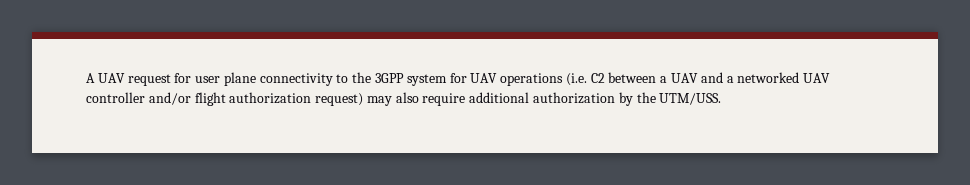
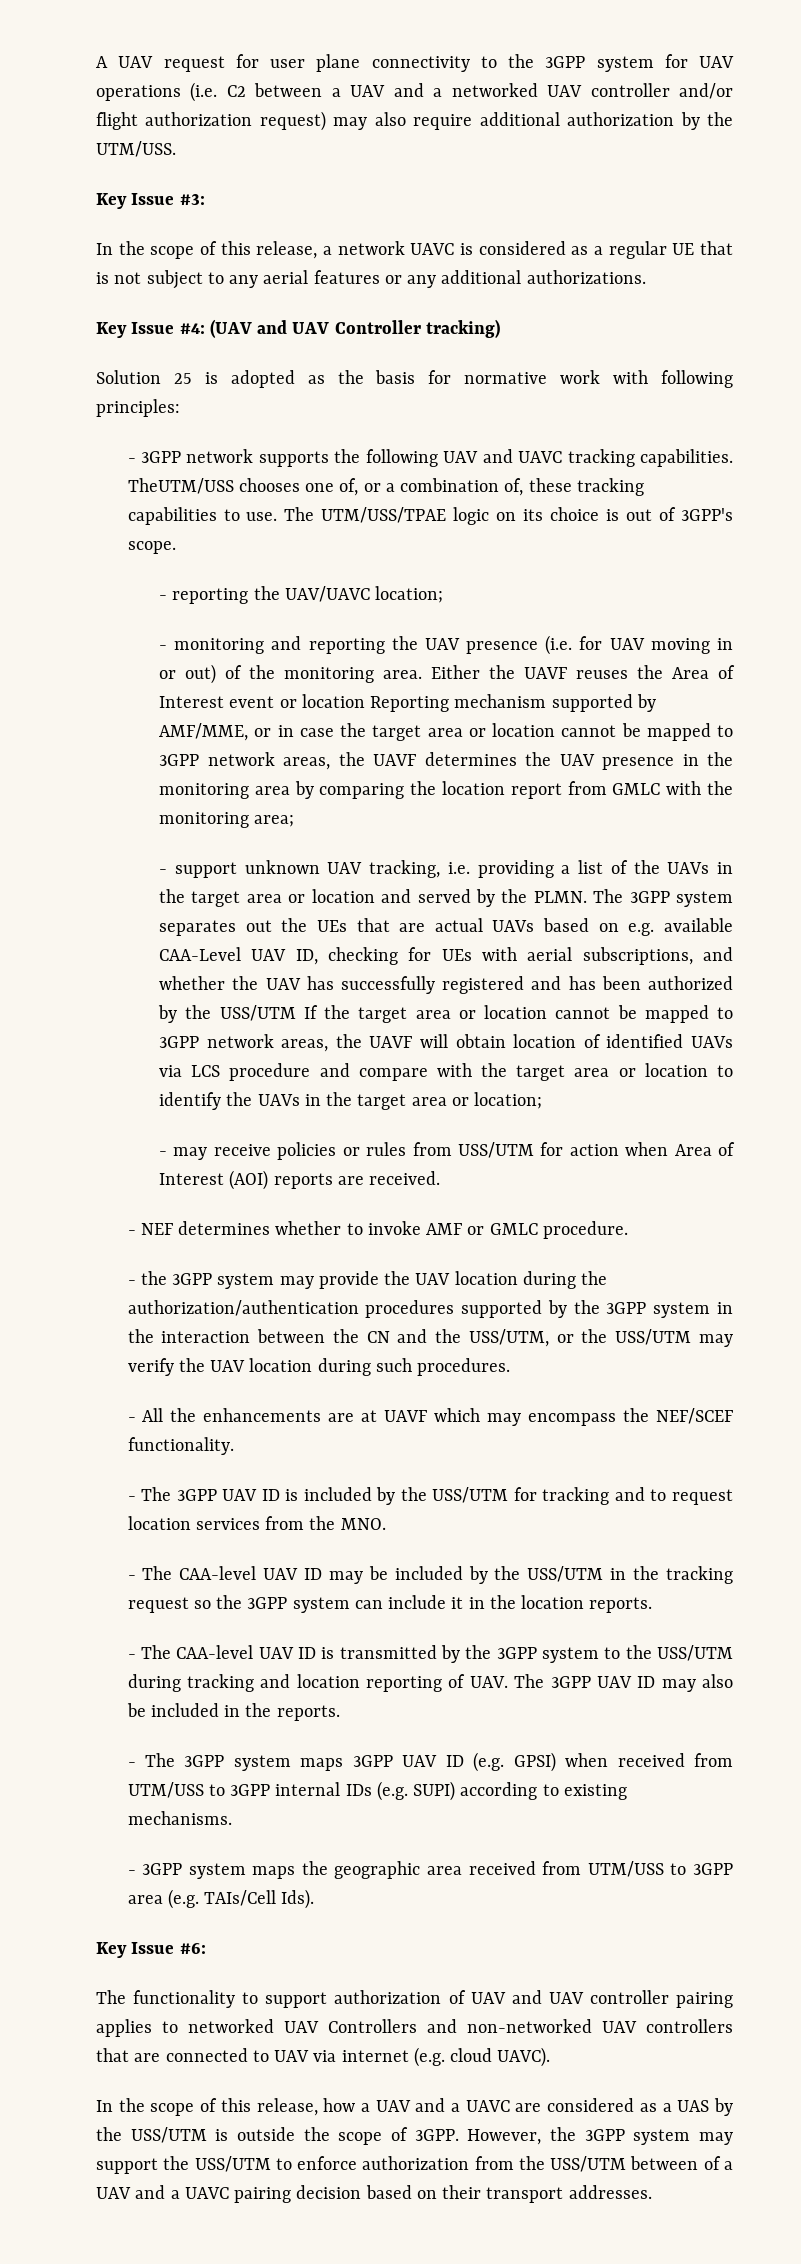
+ Key Issue #3:
+ In the scope of this release, a network UAVC is considered as a regular UE that is not subject to any aerial features or any additional authorizations.
+ Key Issue #4: (UAV and UAV Controller tracking)
+ Solution 25 is adopted as the basis for normative work with following principles:
+ - 3GPP network supports the following UAV and UAVC tracking capabilities. TheUTM/USS chooses one of, or a combination of, these tracking capabilities to use. The UTM/USS/TPAE logic on its choice is out of 3GPP's scope.
+ - reporting the UAV/UAVC location;
+ - monitoring and reporting the UAV presence (i.e. for UAV moving in or out) of the monitoring area. Either the UAVF reuses the Area of Interest event or location Reporting mechanism supported by AMF/MME, or in case the target area or location cannot be mapped to 3GPP network areas, the UAVF determines the UAV presence in the monitoring area by comparing the location report from GMLC with the monitoring area;
+ - support unknown UAV tracking, i.e. providing a list of the UAVs in the target area or location and served by the PLMN. The 3GPP system separates out the UEs that are actual UAVs based on e.g. available CAA-Level UAV ID, checking for UEs with aerial subscriptions, and whether the UAV has successfully registered and has been authorized by the USS/UTM If the target area or location cannot be mapped to 3GPP network areas, the UAVF will obtain location of identified UAVs via LCS procedure and compare with the target area or location to identify the UAVs in the target area or location;
+ - may receive policies or rules from USS/UTM for action when Area of Interest (AOI) reports are received.
+ - NEF determines whether to invoke AMF or GMLC procedure.
+ - the 3GPP system may provide the UAV location during the authorization/authentication procedures supported by the 3GPP system in the interaction between the CN and the USS/UTM, or the USS/UTM may verify the UAV location during such procedures.
+ - All the enhancements are at UAVF which may encompass the NEF/SCEF functionality.
+ - The 3GPP UAV ID is included by the USS/UTM for tracking and to request location services from the MNO.
+ - The CAA-level UAV ID may be included by the USS/UTM in the tracking request so the 3GPP system can include it in the location reports.
+ - The CAA-level UAV ID is transmitted by the 3GPP system to the USS/UTM during tracking and location reporting of UAV. The 3GPP UAV ID may also be included in the reports.
+ - The 3GPP system maps 3GPP UAV ID (e.g. GPSI) when received from UTM/USS to 3GPP internal IDs (e.g. SUPI) according to existing mechanisms.
+ - 3GPP system maps the geographic area received from UTM/USS to 3GPP area (e.g. TAIs/Cell Ids).
+ Key Issue #6:
+ The functionality to support authorization of UAV and UAV controller pairing applies to networked UAV Controllers and non-networked UAV controllers that are connected to UAV via internet (e.g. cloud UAVC).
+ In the scope of this release, how a UAV and a UAVC are considered as a UAS by the USS/UTM is outside the scope of 3GPP. However, the 3GPP system may support the USS/UTM to enforce authorization from the USS/UTM between of a UAV and a UAVC pairing decision based on their transport addresses.

